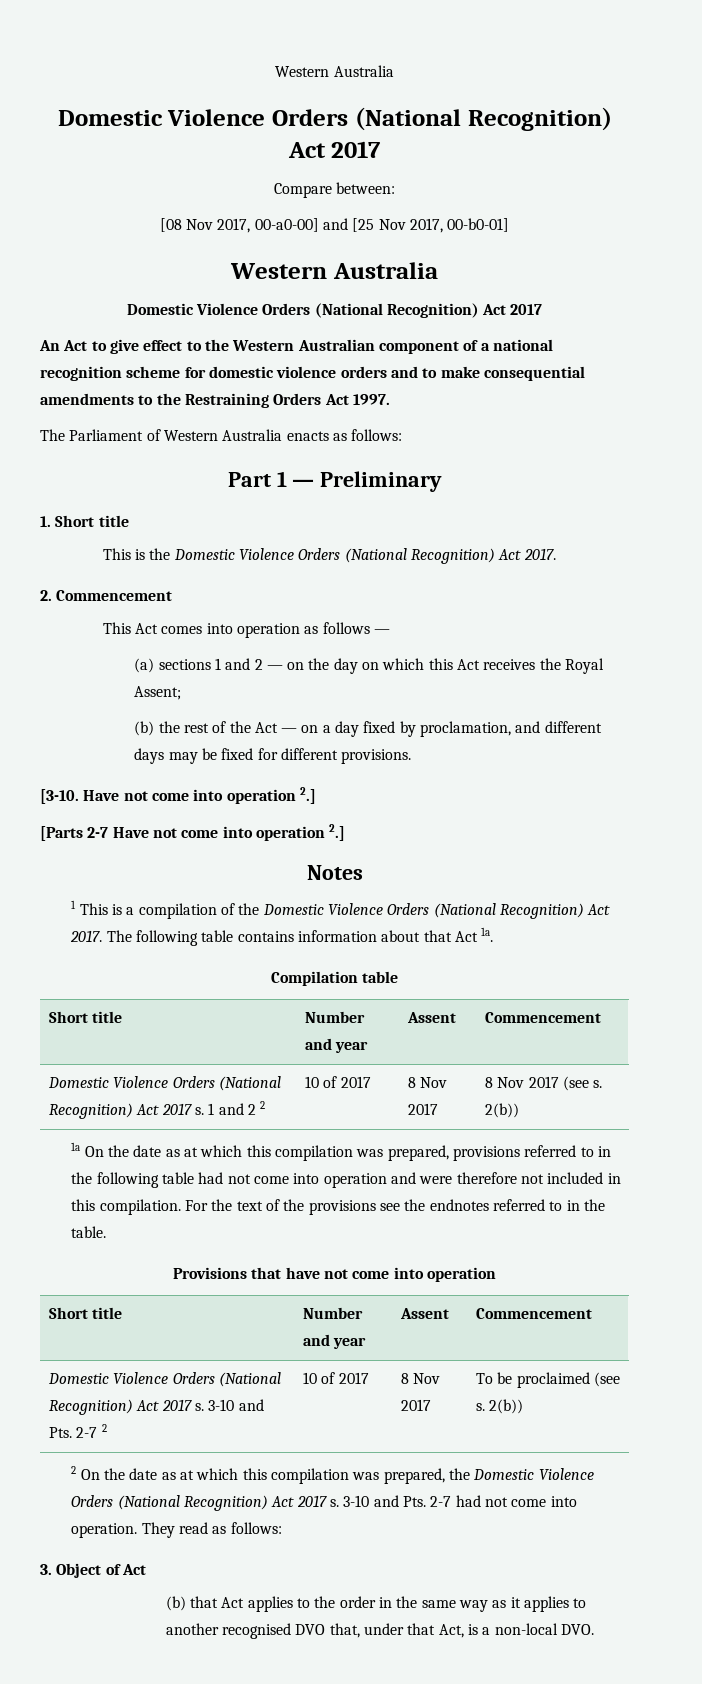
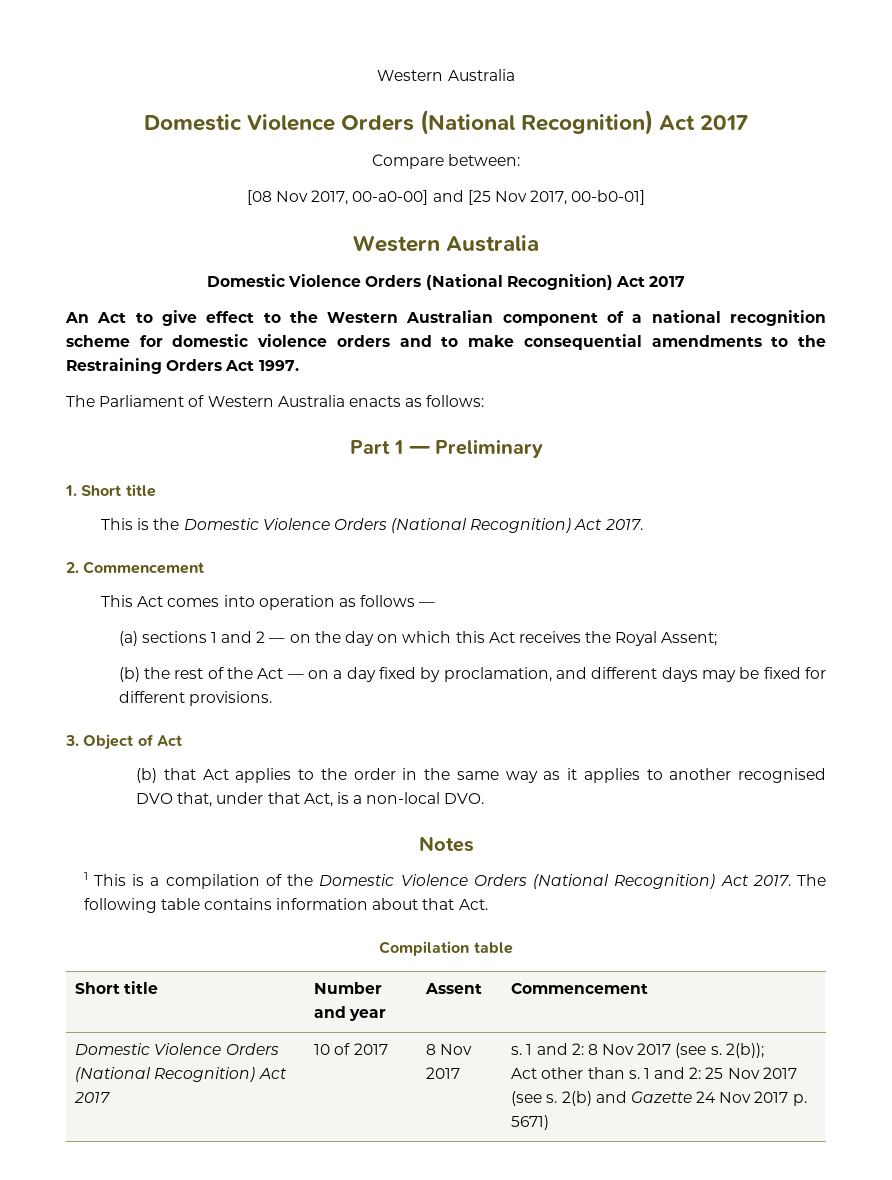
- [3-10. Have not come into operation 2.]
- [Parts 2-7 Have not come into operation 2.]
- Notes
- 1 This is a compilation of the Domestic Violence Orders (National Recognition) Act 2017. The following table contains information about that Act 1a.
- Compilation table
- Short title | Number and year | Assent | Commencement
- Domestic Violence Orders (National Recognition) Act 2017 s. 1 and 2 2 | 10 of 2017 | 8 Nov 2017 | 8 Nov 2017 (see s. 2(b))
- 1a On the date as at which this compilation was prepared, provisions referred to in the following table had not come into operation and were therefore not included in this compilation. For the text of the provisions see the endnotes referred to in the table.
- Provisions that have not come into operation
- Short title | Number and year | Assent | Commencement
- Domestic Violence Orders (National Recognition) Act 2017 s. 3-10 and Pts. 2-7 2 | 10 of 2017 | 8 Nov 2017 | To be proclaimed (see s. 2(b))
- 2 On the date as at which this compilation was prepared, the Domestic Violence Orders (National Recognition) Act 2017 s. 3-10 and Pts. 2-7 had not come into operation. They read as follows:
+ Notes
+ 1 This is a compilation of the Domestic Violence Orders (National Recognition) Act 2017. The following table contains information about that Act.
+ Compilation table
+ Short title | Number and year | Assent | Commencement
+ Domestic Violence Orders (National Recognition) Act 2017 | 10 of 2017 | 8 Nov 2017 | s. 1 and 2: 8 Nov 2017 (see s. 2(b));
+ Act other than s. 1 and 2: 25 Nov 2017 (see s. 2(b) and Gazette 24 Nov 2017 p. 5671)

